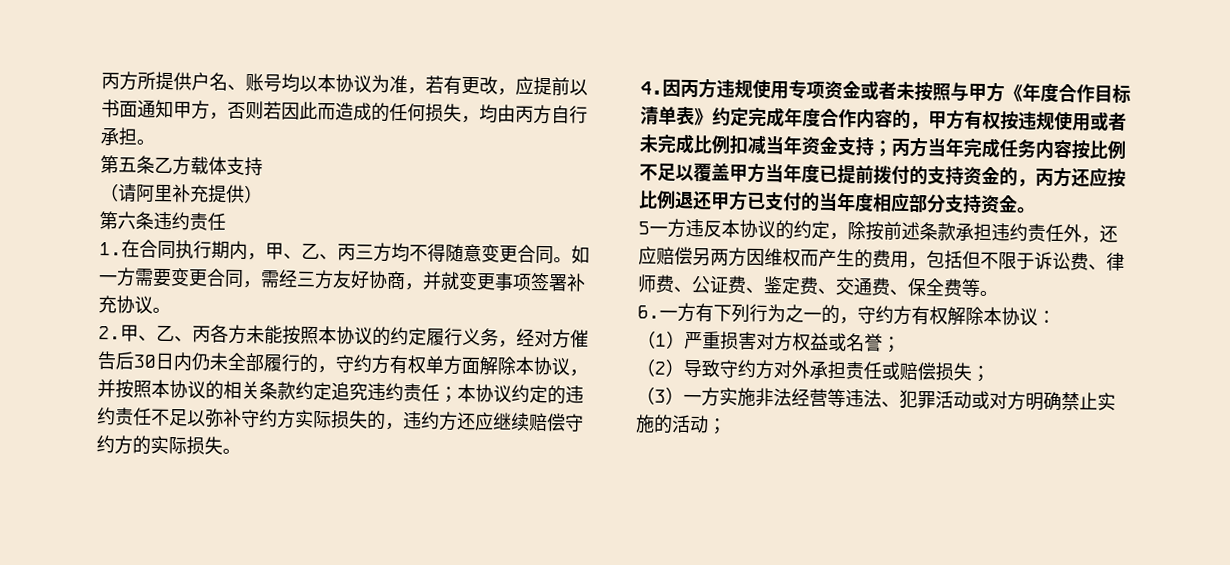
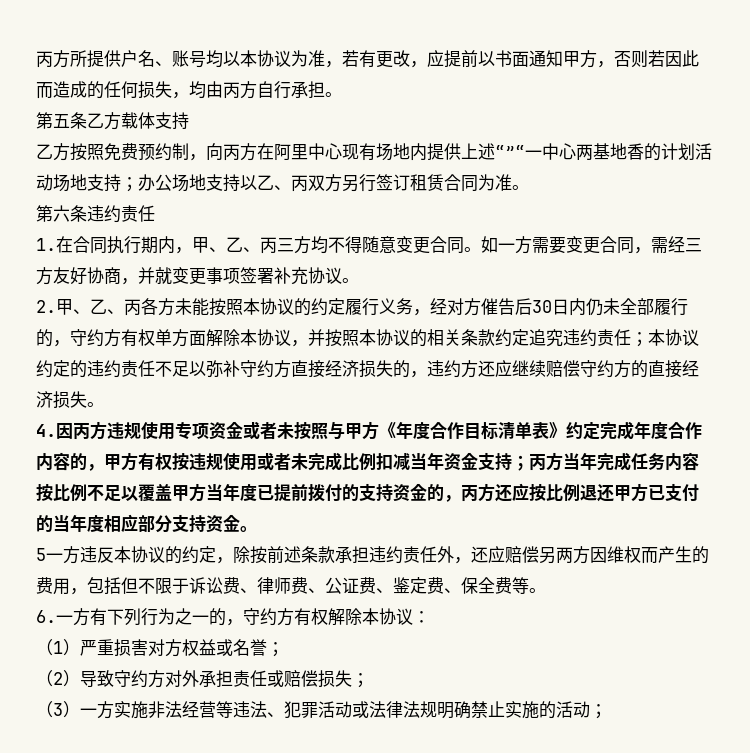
- （请阿里补充提供）
+ 乙方按照免费预约制，向丙方在阿里中心现有场地内提供上述“”“一中心两基地香的计划活动场地支持；办公场地支持以乙、丙双方另行签订租赁合同为准。
- 2.甲、乙、丙各方未能按照本协议的约定履行义务，经对方催告后30日内仍未全部履行的，守约方有权单方面解除本协议，并按照本协议的相关条款约定追究违约责任；本协议约定的违约责任不足以弥补守约方实际损失的，违约方还应继续赔偿守约方的实际损失。
+ 2.甲、乙、丙各方未能按照本协议的约定履行义务，经对方催告后30日内仍未全部履行的，守约方有权单方面解除本协议，并按照本协议的相关条款约定追究违约责任；本协议约定的违约责任不足以弥补守约方直接经济损失的，违约方还应继续赔偿守约方的直接经济损失。
- 5一方违反本协议的约定，除按前述条款承担违约责任外，还应赔偿另两方因维权而产生的费用，包括但不限于诉讼费、律师费、公证费、鉴定费、交通费、保全费等。
+ 5一方违反本协议的约定，除按前述条款承担违约责任外，还应赔偿另两方因维权而产生的费用，包括但不限于诉讼费、律师费、公证费、鉴定费、保全费等。
- （3）一方实施非法经营等违法、犯罪活动或对方明确禁止实施的活动；
+ （3）一方实施非法经营等违法、犯罪活动或法律法规明确禁止实施的活动；

